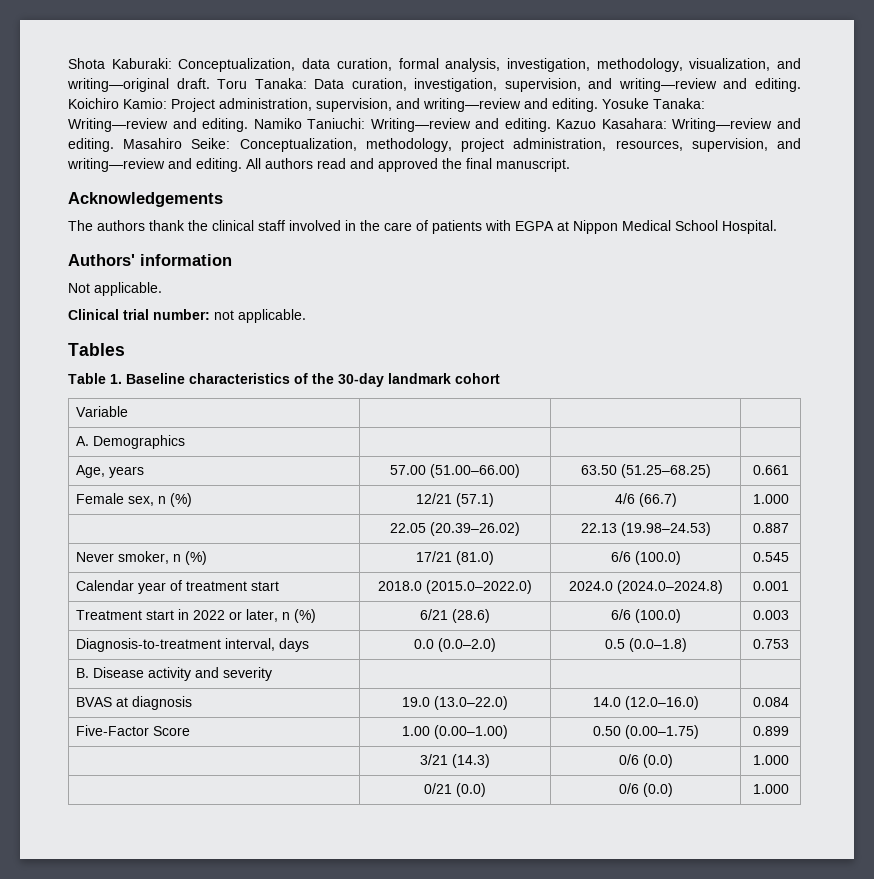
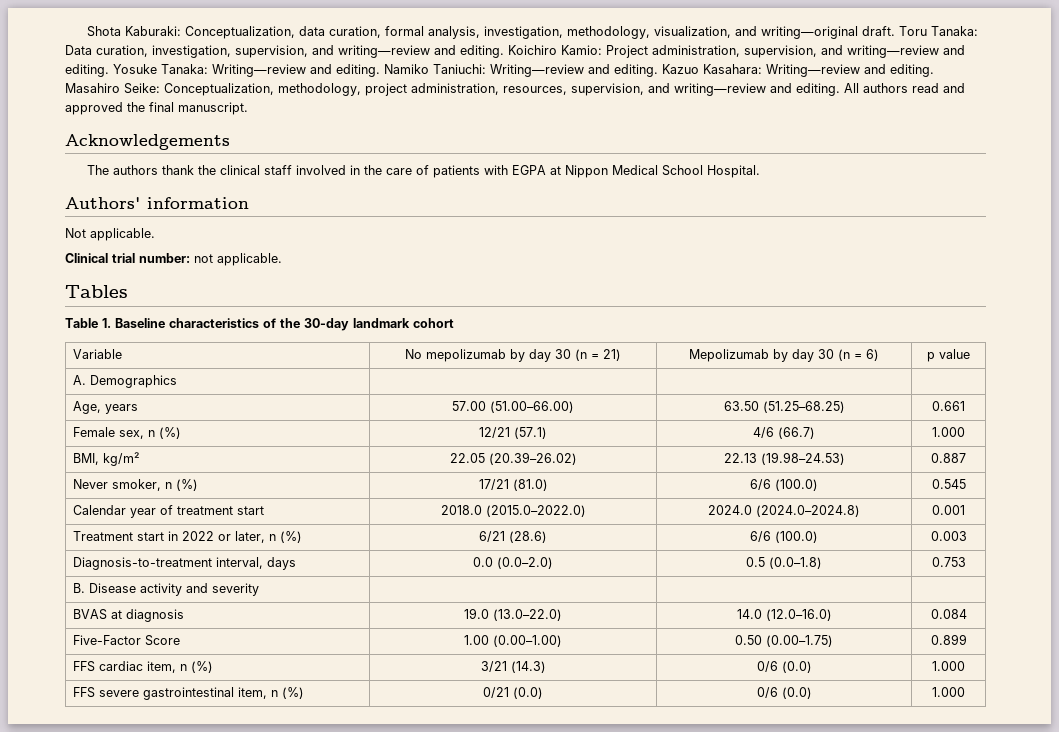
- Variable | | |
+ Variable | No mepolizumab by day 30 (n = 21) | Mepolizumab by day 30 (n = 6) | p value
- | 22.05 (20.39–26.02) | 22.13 (19.98–24.53) | 0.887
+ BMI, kg/m² | 22.05 (20.39–26.02) | 22.13 (19.98–24.53) | 0.887
- | 3/21 (14.3) | 0/6 (0.0) | 1.000
+ FFS cardiac item, n (%) | 3/21 (14.3) | 0/6 (0.0) | 1.000
- | 0/21 (0.0) | 0/6 (0.0) | 1.000
+ FFS severe gastrointestinal item, n (%) | 0/21 (0.0) | 0/6 (0.0) | 1.000

